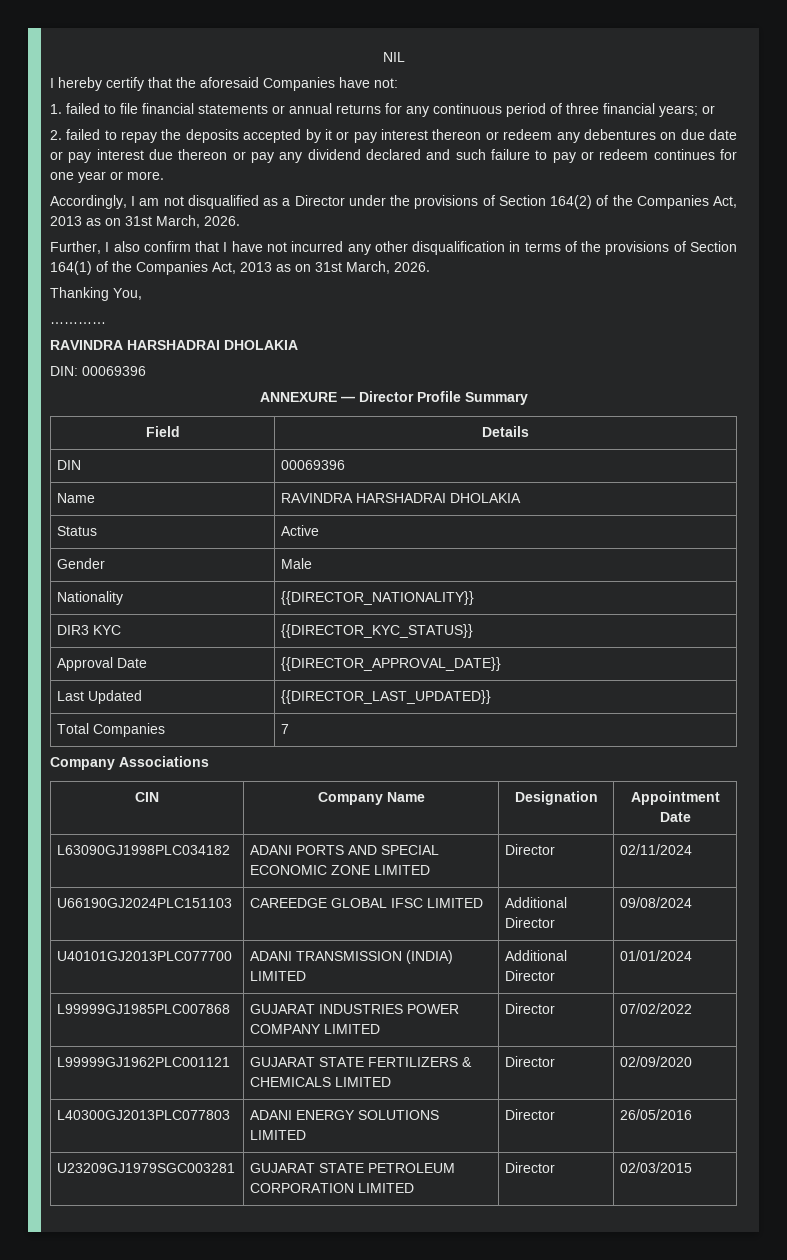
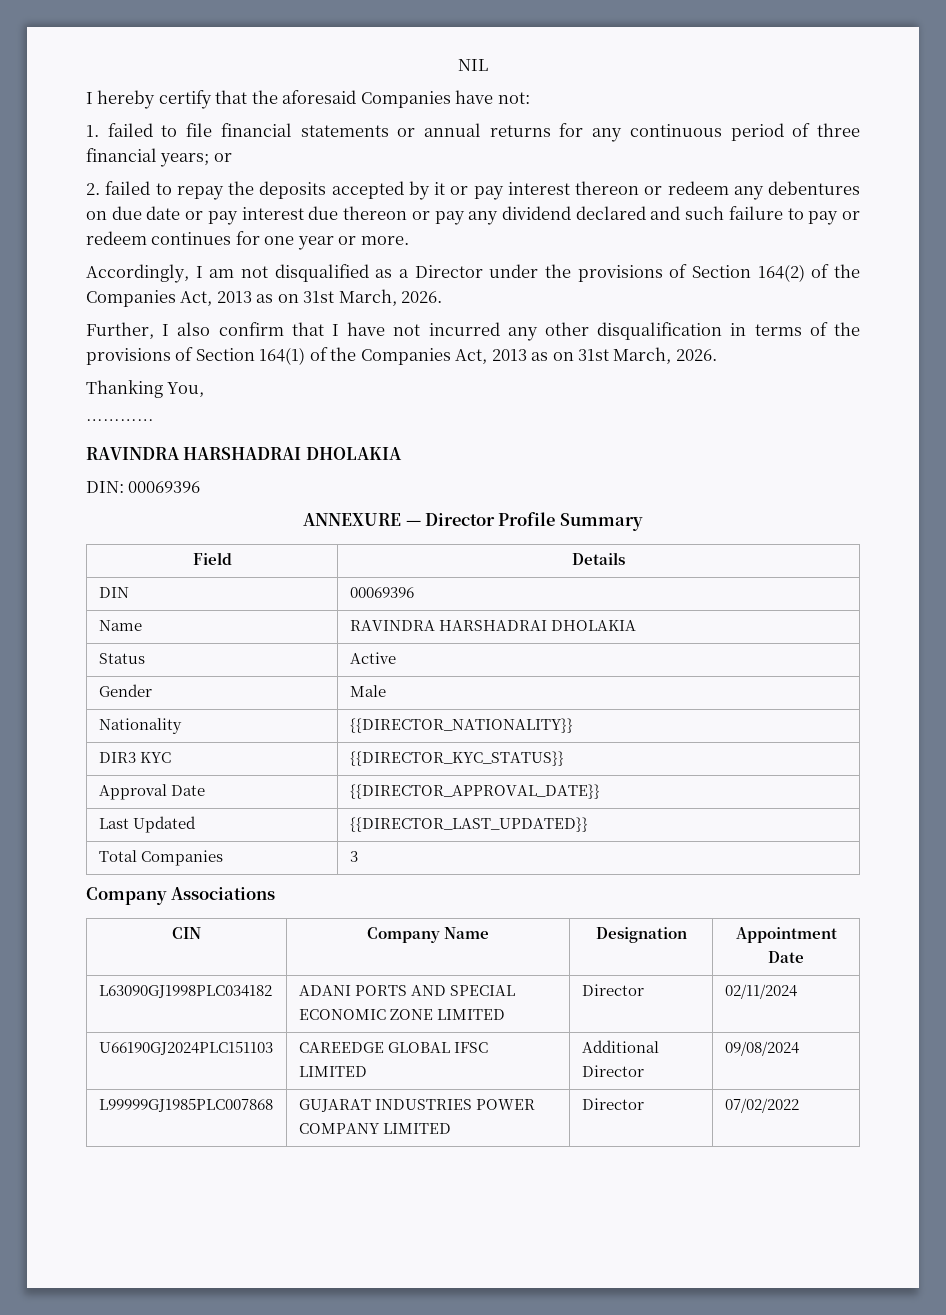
- Total Companies | 7
+ Total Companies | 3
- U40101GJ2013PLC077700 | ADANI TRANSMISSION (INDIA) LIMITED | Additional Director | 01/01/2024
- L99999GJ1962PLC001121 | GUJARAT STATE FERTILIZERS & CHEMICALS LIMITED | Director | 02/09/2020
- L40300GJ2013PLC077803 | ADANI ENERGY SOLUTIONS LIMITED | Director | 26/05/2016
- U23209GJ1979SGC003281 | GUJARAT STATE PETROLEUM CORPORATION LIMITED | Director | 02/03/2015

